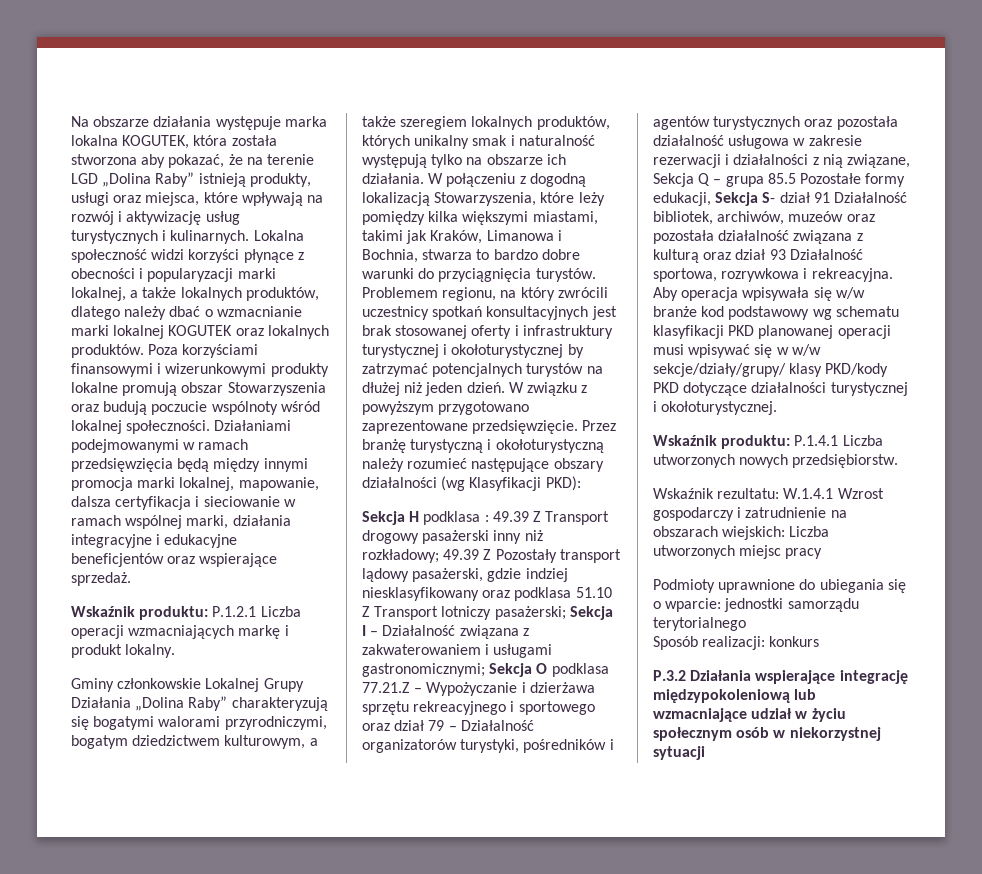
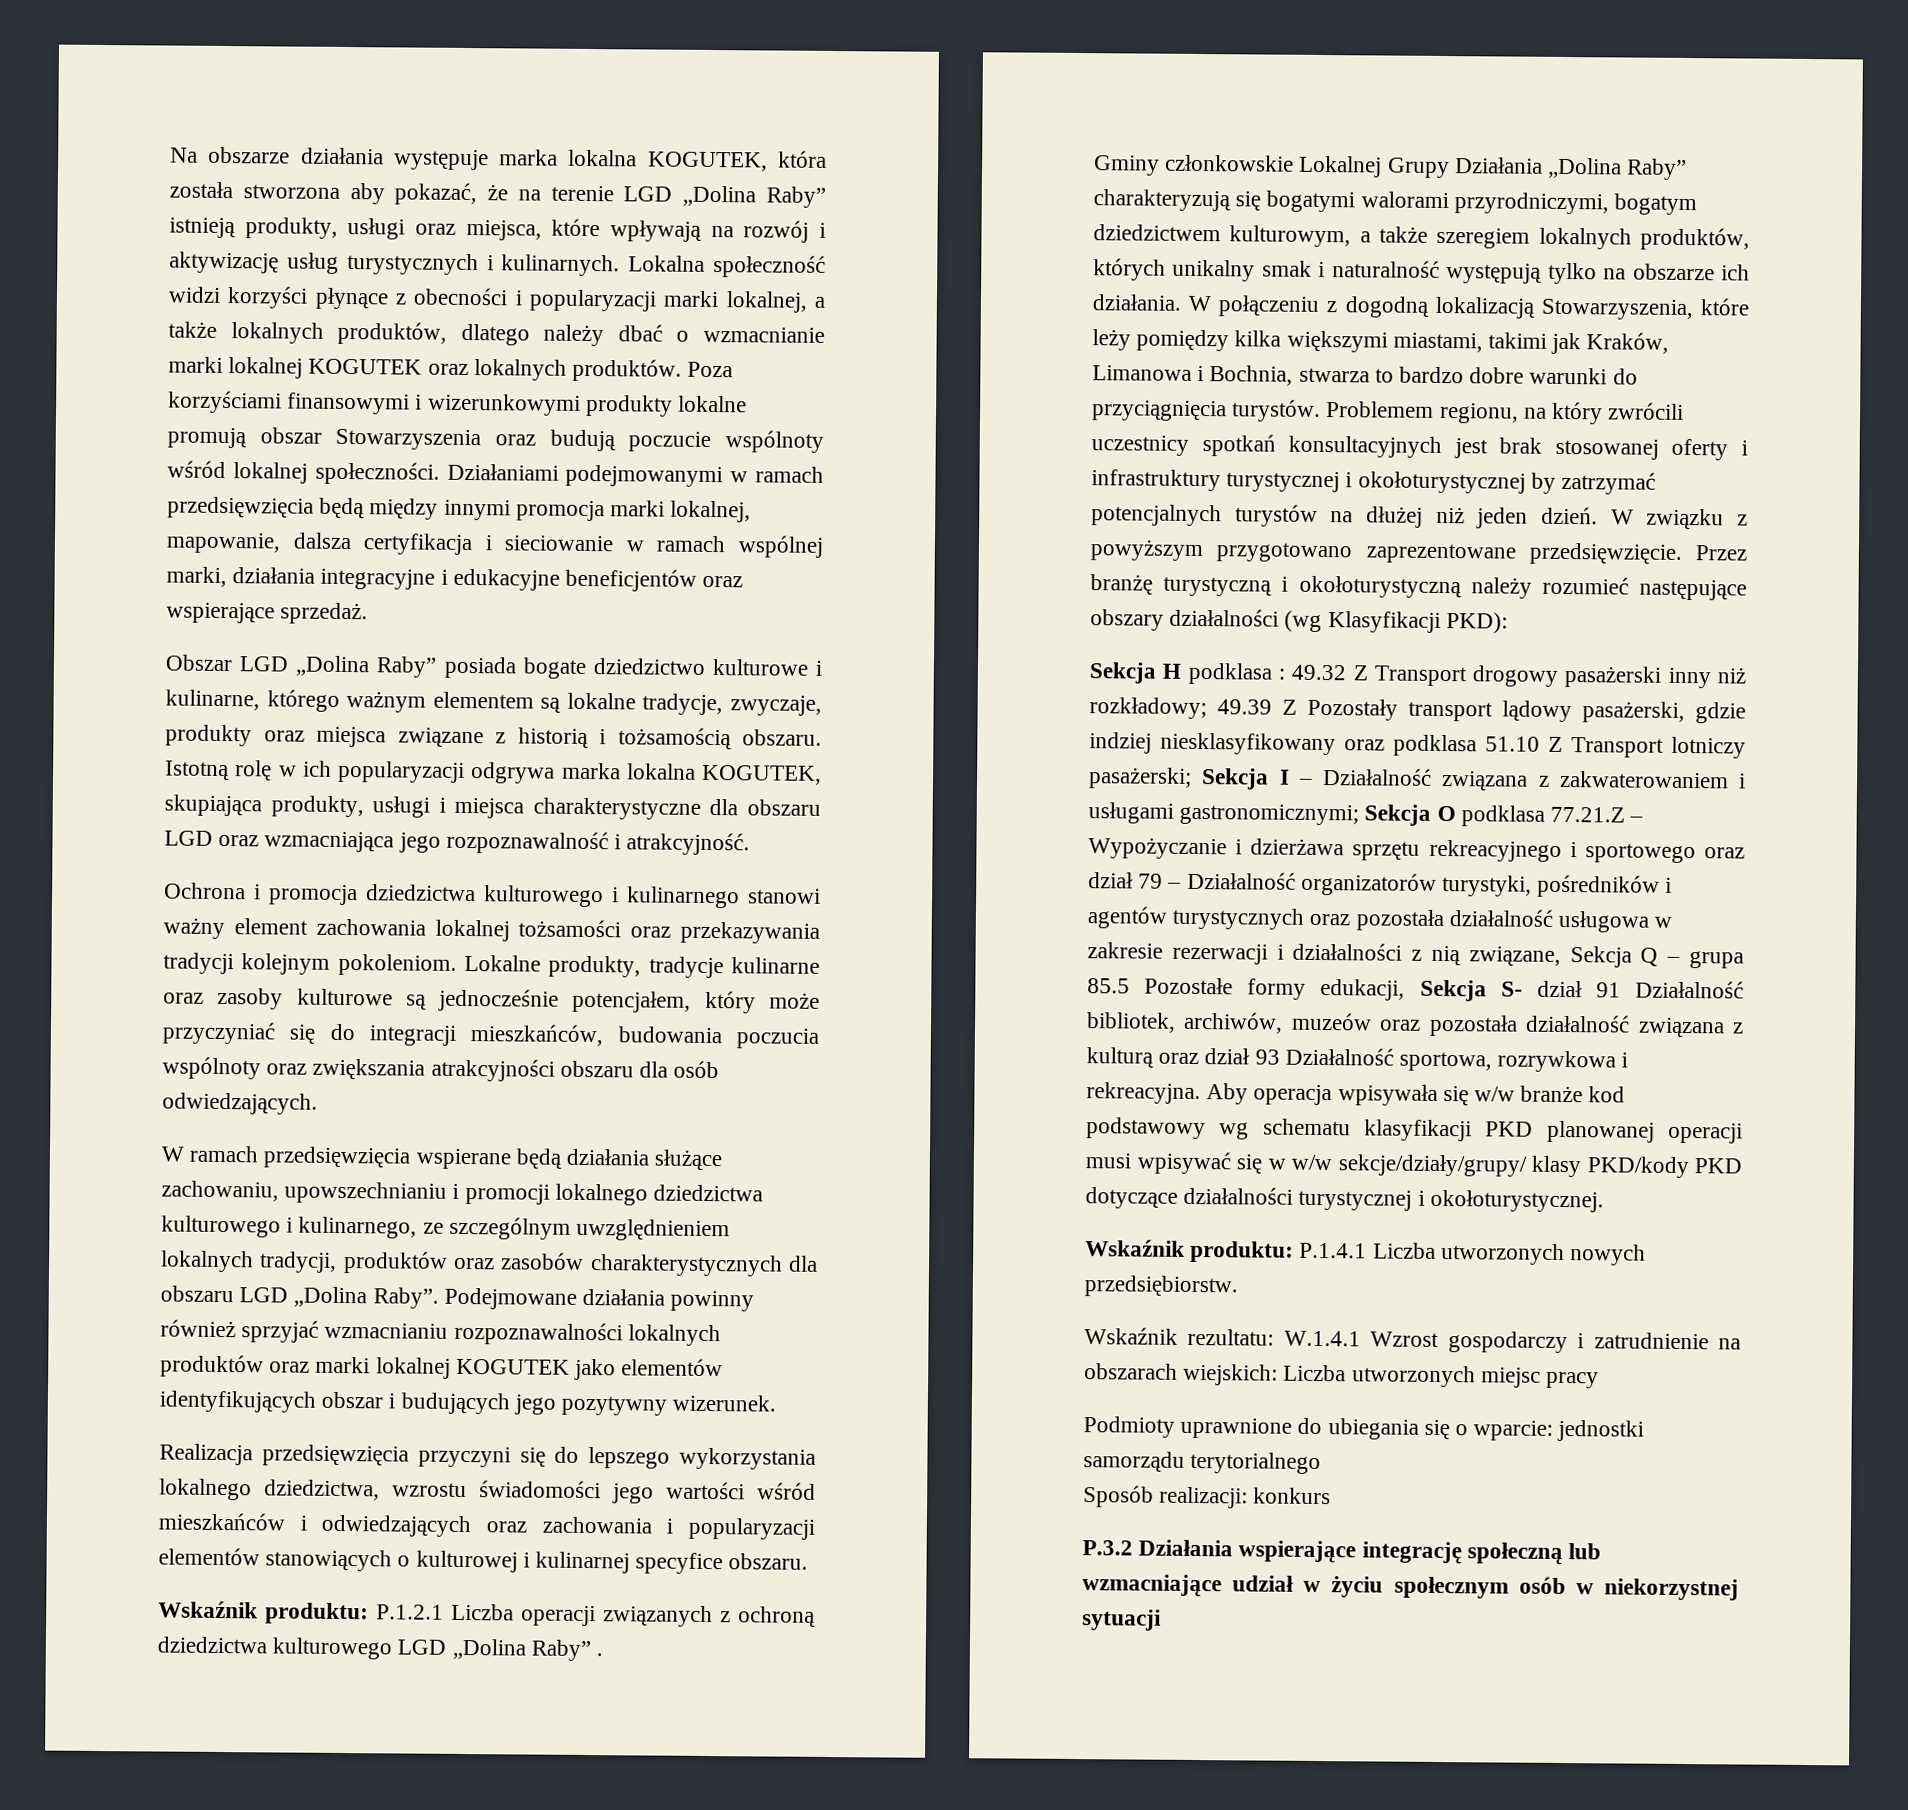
+ Obszar LGD „Dolina Raby” posiada bogate dziedzictwo kulturowe i kulinarne, którego ważnym elementem są lokalne tradycje, zwyczaje, produkty oraz miejsca związane z historią i tożsamością obszaru. Istotną rolę w ich popularyzacji odgrywa marka lokalna KOGUTEK, skupiająca produkty, usługi i miejsca charakterystyczne dla obszaru LGD oraz wzmacniająca jego rozpoznawalność i atrakcyjność.
+ Ochrona i promocja dziedzictwa kulturowego i kulinarnego stanowi ważny element zachowania lokalnej tożsamości oraz przekazywania tradycji kolejnym pokoleniom. Lokalne produkty, tradycje kulinarne oraz zasoby kulturowe są jednocześnie potencjałem, który może przyczyniać się do integracji mieszkańców, budowania poczucia wspólnoty oraz zwiększania atrakcyjności obszaru dla osób odwiedzających.
+ W ramach przedsięwzięcia wspierane będą działania służące zachowaniu, upowszechnianiu i promocji lokalnego dziedzictwa kulturowego i kulinarnego, ze szczególnym uwzględnieniem lokalnych tradycji, produktów oraz zasobów charakterystycznych dla obszaru LGD „Dolina Raby”. Podejmowane działania powinny również sprzyjać wzmacnianiu rozpoznawalności lokalnych produktów oraz marki lokalnej KOGUTEK jako elementów identyfikujących obszar i budujących jego pozytywny wizerunek.
+ Realizacja przedsięwzięcia przyczyni się do lepszego wykorzystania lokalnego dziedzictwa, wzrostu świadomości jego wartości wśród mieszkańców i odwiedzających oraz zachowania i popularyzacji elementów stanowiących o kulturowej i kulinarnej specyfice obszaru.
- Wskaźnik produktu: P.1.2.1 Liczba operacji wzmacniających markę i produkt lokalny.
+ Wskaźnik produktu: P.1.2.1 Liczba operacji związanych z ochroną dziedzictwa kulturowego LGD „Dolina Raby” .
- 49.39 Z Transport drogowy pasażerski inny niż rozkładowy;
+ 49.32 Z Transport drogowy pasażerski inny niż rozkładowy;
- P.3.2 Działania wspierające integrację międzypokoleniową lub wzmacniające udział w życiu społecznym osób w niekorzystnej sytuacji
+ P.3.2 Działania wspierające integrację społeczną lub wzmacniające udział w życiu społecznym osób w niekorzystnej sytuacji

